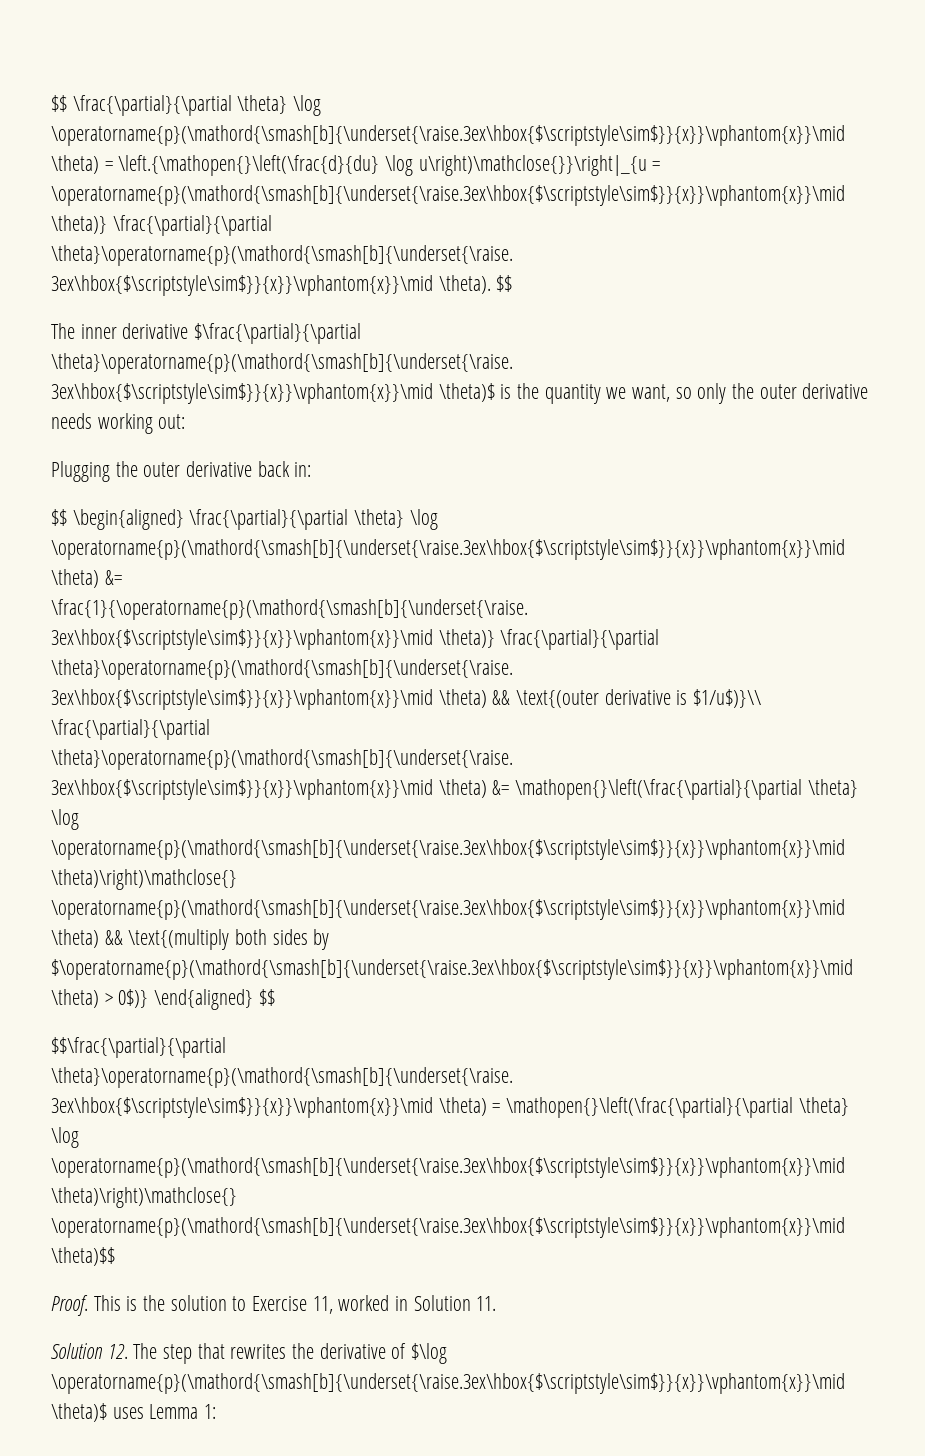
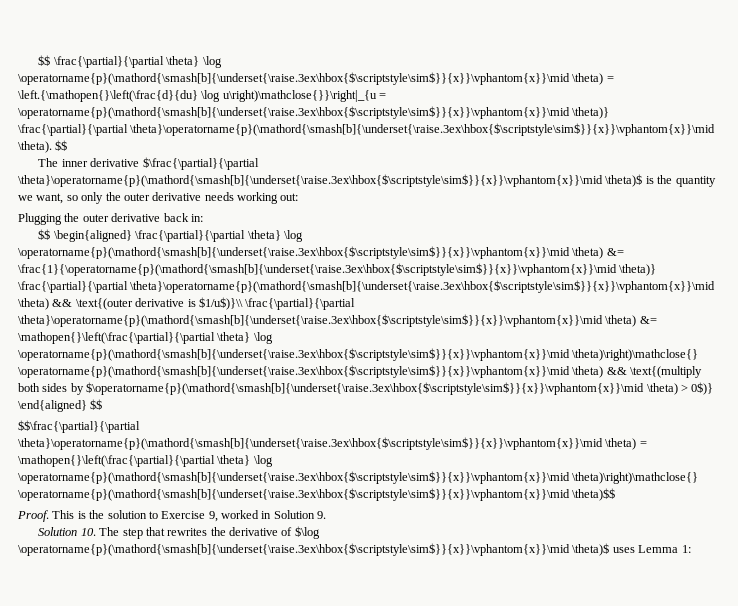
- This is the solution to Exercise 11, worked in Solution 11.
- Solution 12. The step that rewrites the derivative of $\log \operatorname{p}(\mathord{\smash[b]{\underset{\raise.3ex\hbox{$\scriptstyle\sim$}}{x}}\vphantom{x}}\mid \theta)$ uses Lemma 1:
+ This is the solution to Exercise 9, worked in Solution 9.
+ Solution 10. The step that rewrites the derivative of $\log \operatorname{p}(\mathord{\smash[b]{\underset{\raise.3ex\hbox{$\scriptstyle\sim$}}{x}}\vphantom{x}}\mid \theta)$ uses Lemma 1:

